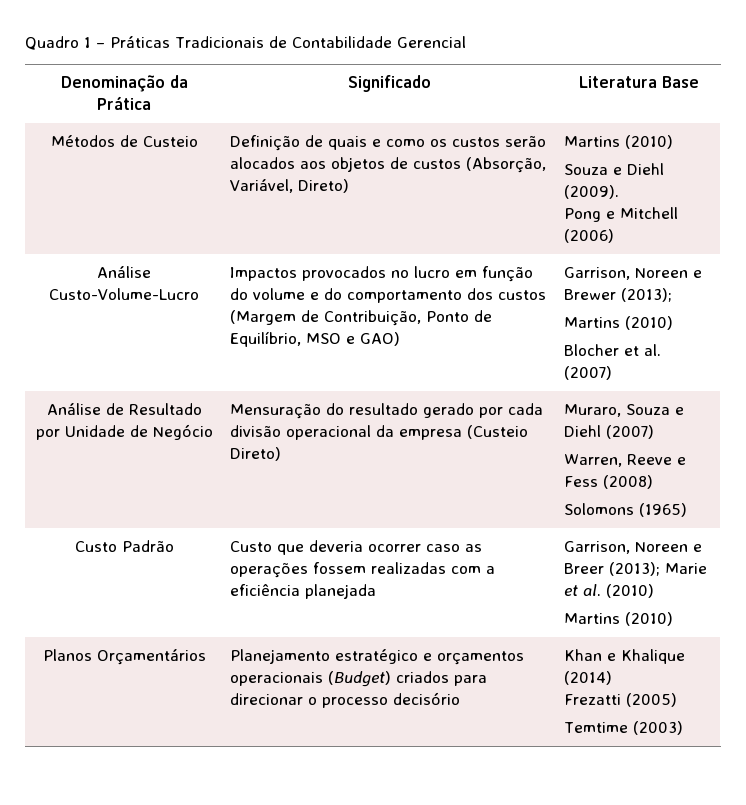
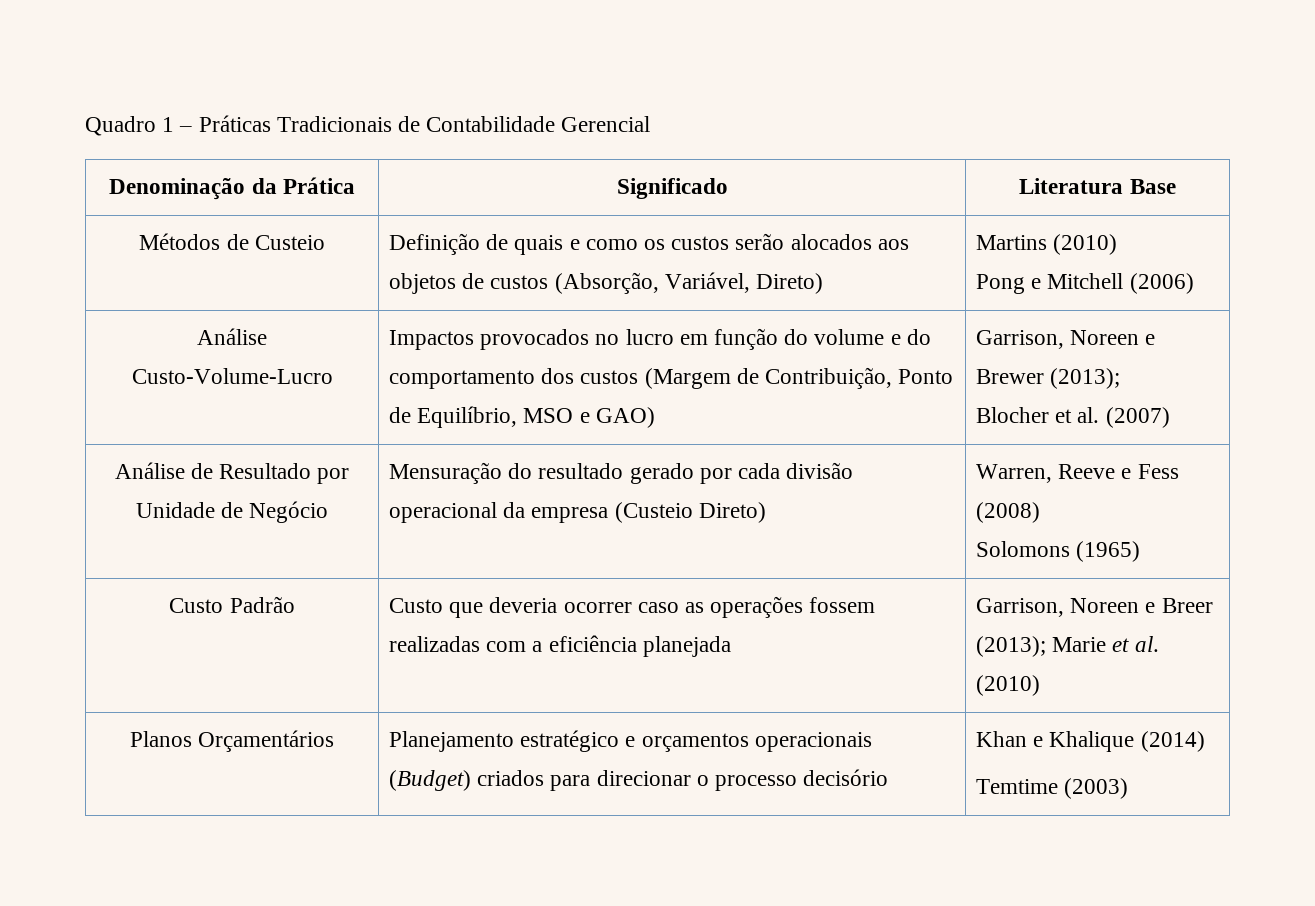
  Métodos de Custeio | Definição de quais e como os custos serão alocados aos objetos de custos (Absorção, Variável, Direto) | Martins (2010)
- Souza e Diehl (2009).
  Análise Custo-Volume-Lucro | Impactos provocados no lucro em função do volume e do comportamento dos custos (Margem de Contribuição, Ponto de Equilíbrio, MSO e GAO) | Garrison, Noreen e Brewer (2013);
- Martins (2010)
- Análise de Resultado por Unidade de Negócio | Mensuração do resultado gerado por cada divisão operacional da empresa (Custeio Direto) | Muraro, Souza e Diehl (2007)
- Warren, Reeve e Fess (2008)
+ Análise de Resultado por Unidade de Negócio | Mensuração do resultado gerado por cada divisão operacional da empresa (Custeio Direto) | Warren, Reeve e Fess (2008)
  Custo Padrão | Custo que deveria ocorrer caso as operações fossem realizadas com a eficiência planejada | Garrison, Noreen e Breer (2013); Marie et al. (2010)
- Martins (2010)
  Planos Orçamentários | Planejamento estratégico e orçamentos operacionais (Budget) criados para direcionar o processo decisório | Khan e Khalique (2014)
- Frezatti (2005)

